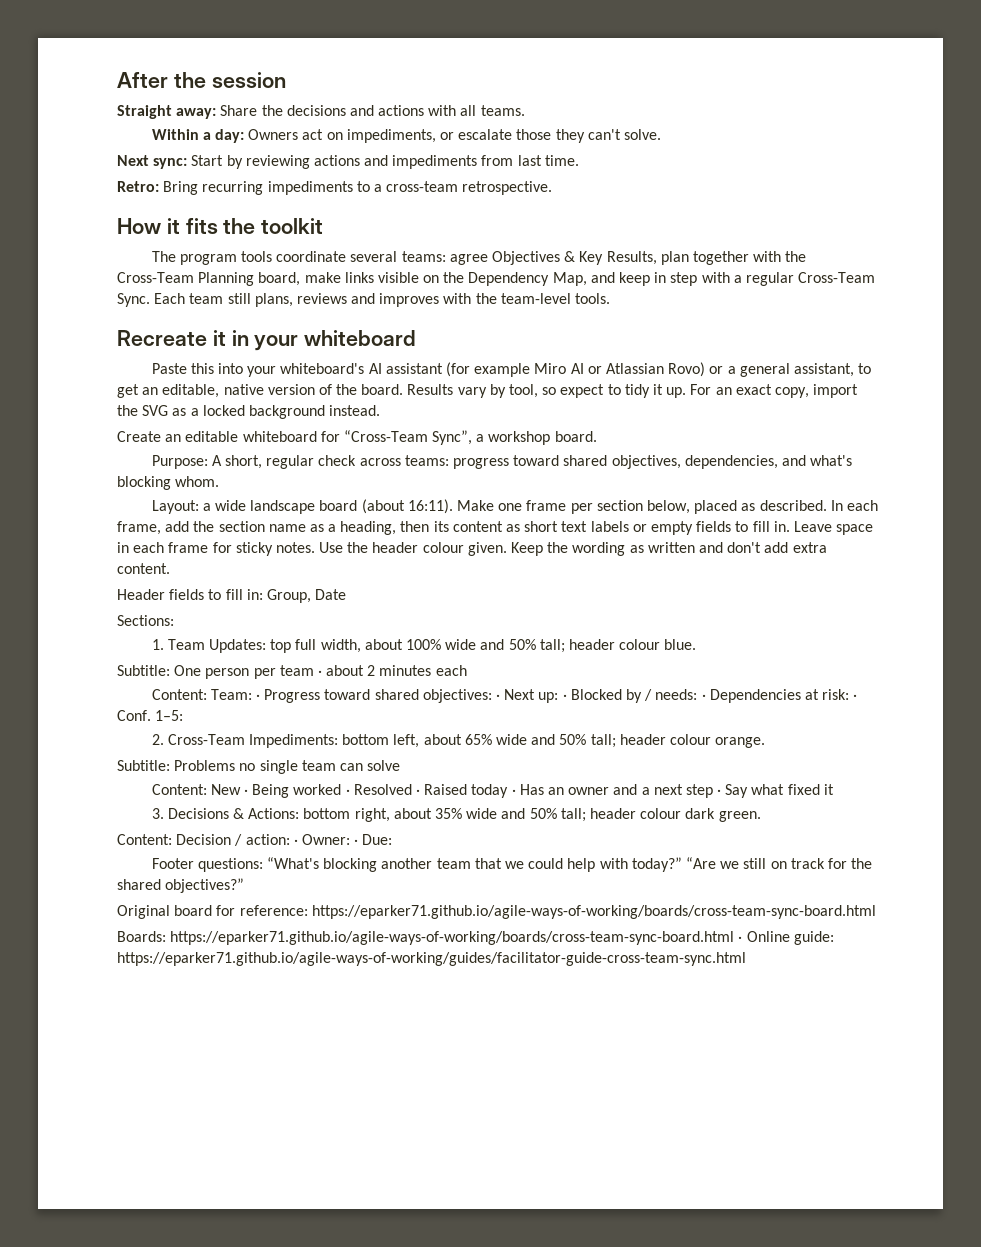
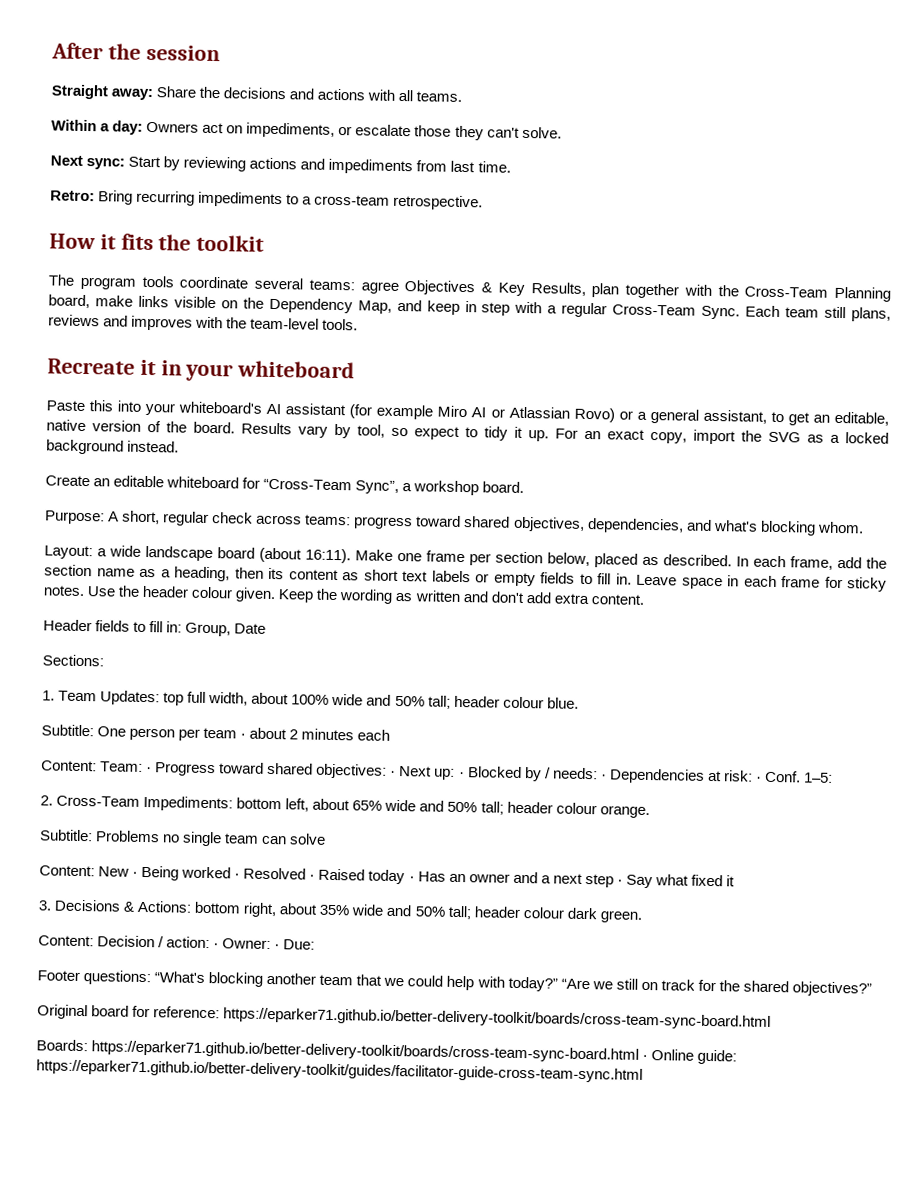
- Original board for reference: https://eparker71.github.io/agile-ways-of-working/boards/cross-team-sync-board.html
+ Original board for reference: https://eparker71.github.io/better-delivery-toolkit/boards/cross-team-sync-board.html
- Boards: https://eparker71.github.io/agile-ways-of-working/boards/cross-team-sync-board.html · Online guide: https://eparker71.github.io/agile-ways-of-working/guides/facilitator-guide-cross-team-sync.html
+ Boards: https://eparker71.github.io/better-delivery-toolkit/boards/cross-team-sync-board.html · Online guide: https://eparker71.github.io/better-delivery-toolkit/guides/facilitator-guide-cross-team-sync.html

